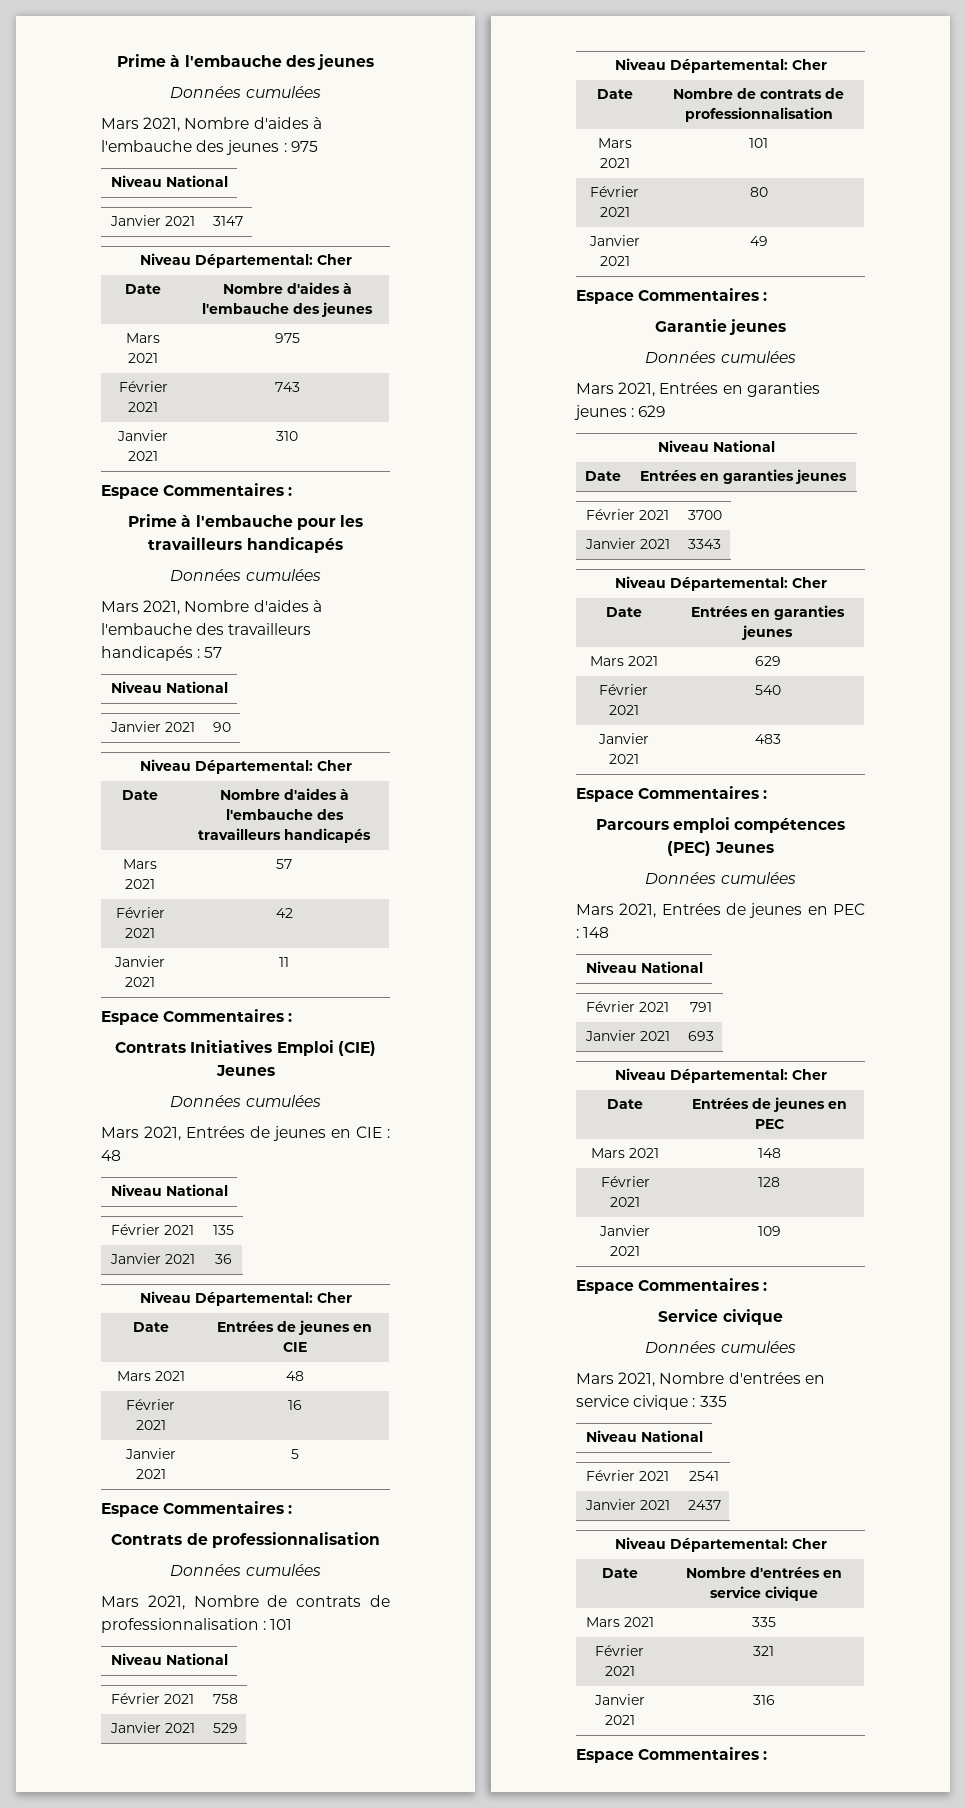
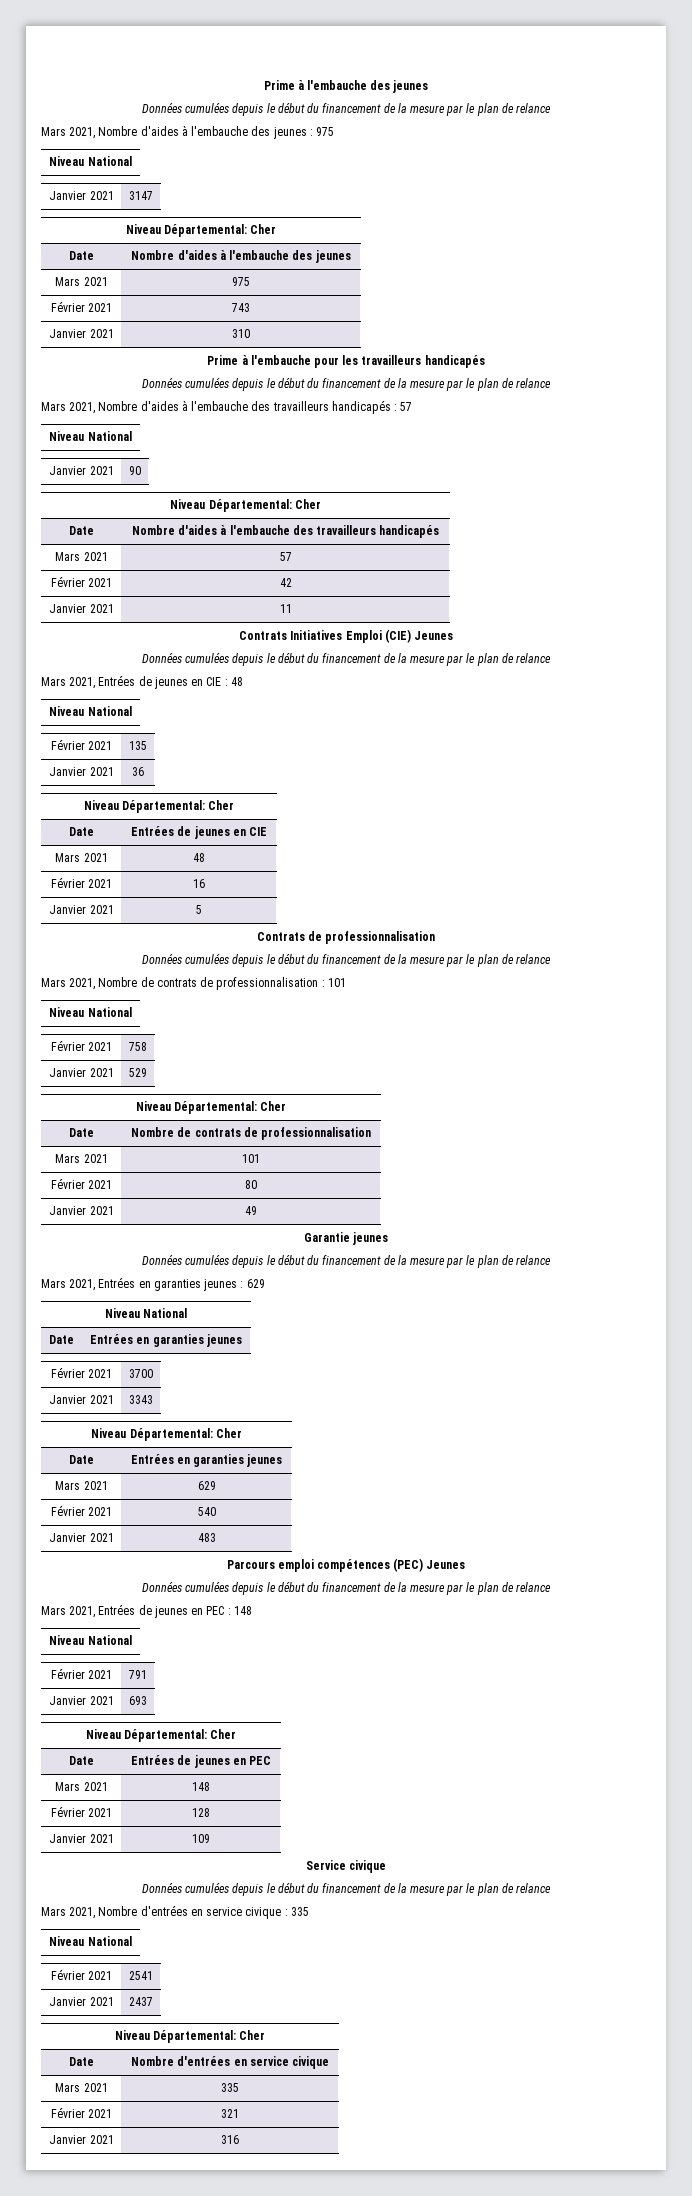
  Prime à l'embauche des jeunes
- Données cumulées
+ Données cumulées depuis le début du financement de la mesure par le plan de relance
  Janvier 2021 | 310
- Espace Commentaires :
  Prime à l'embauche pour les travailleurs handicapés
- Données cumulées
+ Données cumulées depuis le début du financement de la mesure par le plan de relance
  Janvier 2021 | 11
- Espace Commentaires :
  Contrats Initiatives Emploi (CIE) Jeunes
- Données cumulées
+ Données cumulées depuis le début du financement de la mesure par le plan de relance
  Janvier 2021 | 5
- Espace Commentaires :
  Contrats de professionnalisation
- Données cumulées
+ Données cumulées depuis le début du financement de la mesure par le plan de relance
  Janvier 2021 | 49
- Espace Commentaires :
  Garantie jeunes
- Données cumulées
+ Données cumulées depuis le début du financement de la mesure par le plan de relance
  Janvier 2021 | 483
- Espace Commentaires :
  Parcours emploi compétences (PEC) Jeunes
- Données cumulées
+ Données cumulées depuis le début du financement de la mesure par le plan de relance
  Janvier 2021 | 109
- Espace Commentaires :
  Service civique
- Données cumulées
+ Données cumulées depuis le début du financement de la mesure par le plan de relance
  Janvier 2021 | 316
- Espace Commentaires :

